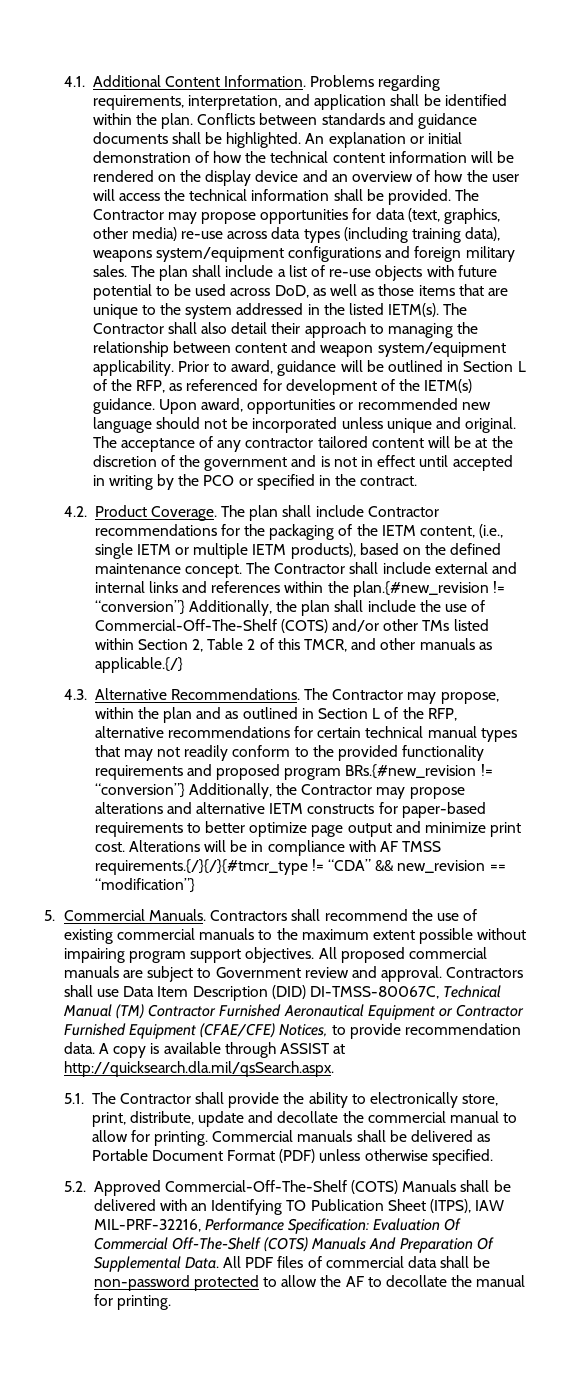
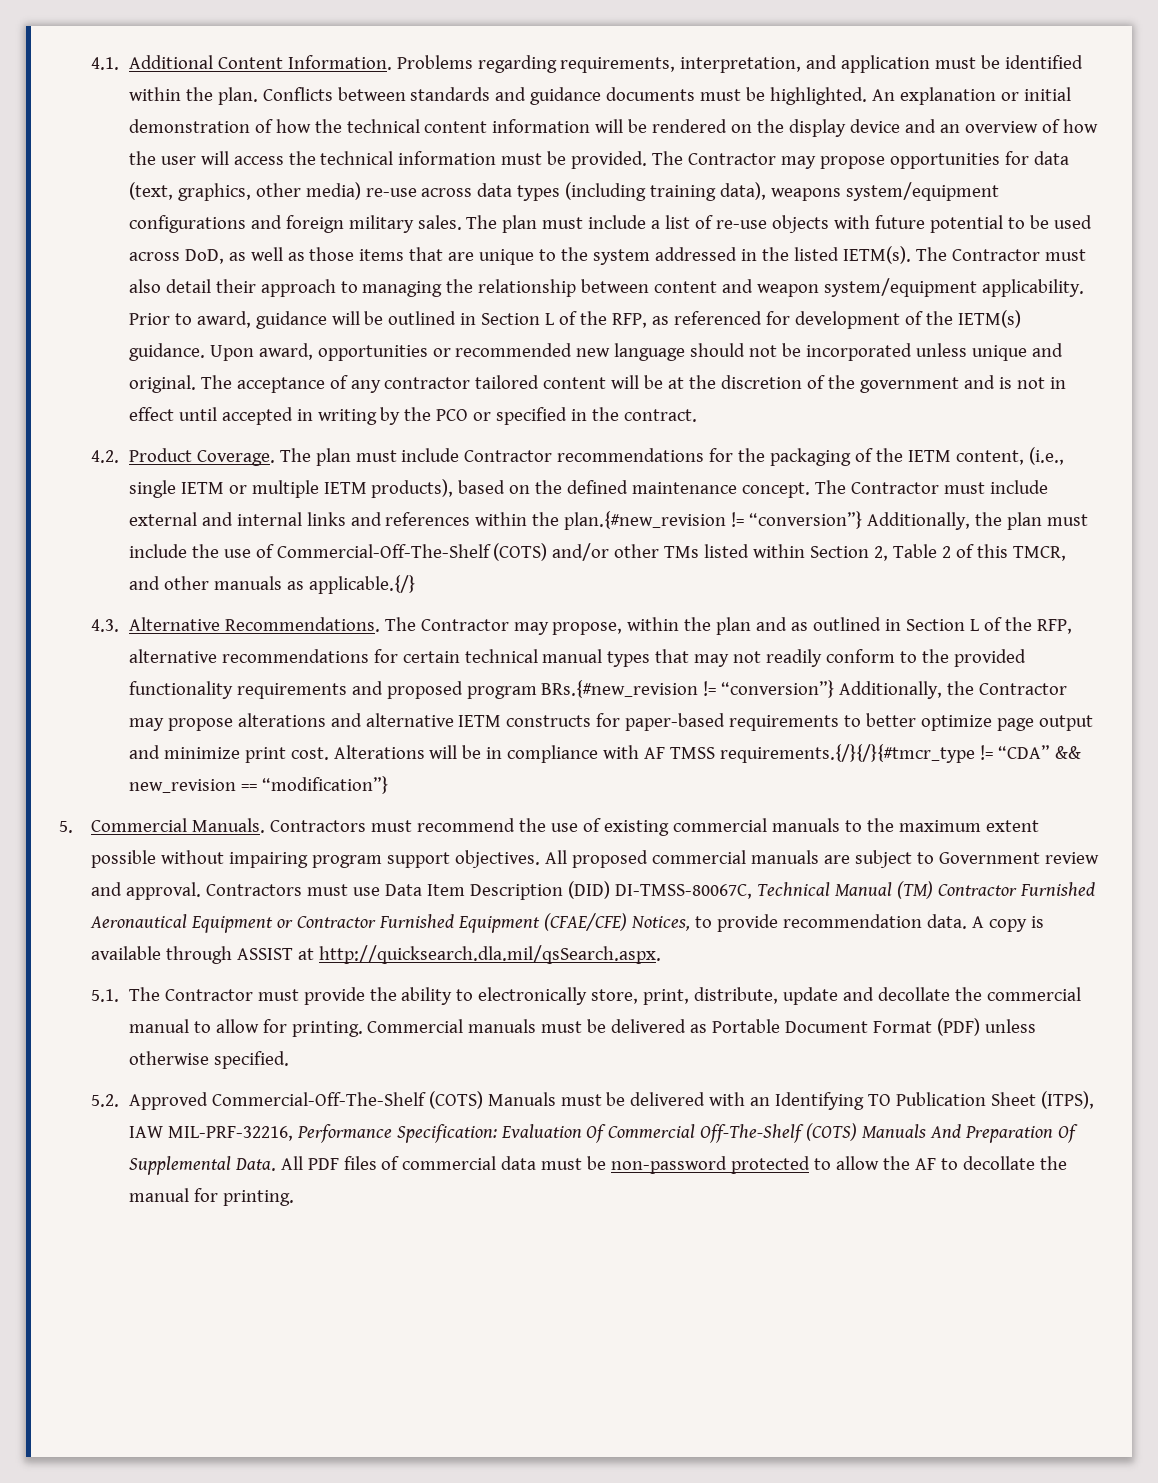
- Problems regarding requirements, interpretation, and application shall be identified within the plan.
+ Problems regarding requirements, interpretation, and application must be identified within the plan.
- Conflicts between standards and guidance documents shall be highlighted.
+ Conflicts between standards and guidance documents must be highlighted.
- An explanation or initial demonstration of how the technical content information will be rendered on the display device and an overview of how the user will access the technical information shall be provided.
+ An explanation or initial demonstration of how the technical content information will be rendered on the display device and an overview of how the user will access the technical information must be provided.
- The plan shall include a list of re-use objects with future potential to be used across DoD, as well as those items that are unique to the system addressed in the listed IETM(s).
+ The plan must include a list of re-use objects with future potential to be used across DoD, as well as those items that are unique to the system addressed in the listed IETM(s).
- The Contractor shall also detail their approach to managing the relationship between content and weapon system/equipment applicability.
+ The Contractor must also detail their approach to managing the relationship between content and weapon system/equipment applicability.
- The plan shall include Contractor recommendations for the packaging of the IETM content, (i.e., single IETM or multiple IETM products), based on the defined maintenance concept.
+ The plan must include Contractor recommendations for the packaging of the IETM content, (i.e., single IETM or multiple IETM products), based on the defined maintenance concept.
- The Contractor shall include external and internal links and references within the plan.{#new_revision != “conversion”} Additionally, the plan shall include the use of Commercial-Off-The-Shelf (COTS) and/or other TMs listed within Section 2, Table 2 of this TMCR, and other manuals as applicable.{/}
+ The Contractor must include external and internal links and references within the plan.{#new_revision != “conversion”} Additionally, the plan must include the use of Commercial-Off-The-Shelf (COTS) and/or other TMs listed within Section 2, Table 2 of this TMCR, and other manuals as applicable.{/}
- Contractors shall recommend the use of existing commercial manuals to the maximum extent possible without impairing program support objectives.
+ Contractors must recommend the use of existing commercial manuals to the maximum extent possible without impairing program support objectives.
- Contractors shall use Data Item Description (DID) DI-TMSS-80067C, Technical Manual (TM) Contractor Furnished Aeronautical Equipment or Contractor Furnished Equipment (CFAE/CFE) Notices, to provide recommendation data.
+ Contractors must use Data Item Description (DID) DI-TMSS-80067C, Technical Manual (TM) Contractor Furnished Aeronautical Equipment or Contractor Furnished Equipment (CFAE/CFE) Notices, to provide recommendation data.
- 5.1. The Contractor shall provide the ability to electronically store, print, distribute, update and decollate the commercial manual to allow for printing.
+ 5.1. The Contractor must provide the ability to electronically store, print, distribute, update and decollate the commercial manual to allow for printing.
- Commercial manuals shall be delivered as Portable Document Format (PDF) unless otherwise specified.
+ Commercial manuals must be delivered as Portable Document Format (PDF) unless otherwise specified.
- 5.2. Approved Commercial-Off-The-Shelf (COTS) Manuals shall be delivered with an Identifying TO Publication Sheet (ITPS), IAW MIL-PRF-32216, Performance Specification: Evaluation Of Commercial Off-The-Shelf (COTS) Manuals And Preparation Of Supplemental Data.
+ 5.2. Approved Commercial-Off-The-Shelf (COTS) Manuals must be delivered with an Identifying TO Publication Sheet (ITPS), IAW MIL-PRF-32216, Performance Specification: Evaluation Of Commercial Off-The-Shelf (COTS) Manuals And Preparation Of Supplemental Data.
- All PDF files of commercial data shall be non-password protected to allow the AF to decollate the manual for printing.
+ All PDF files of commercial data must be non-password protected to allow the AF to decollate the manual for printing.

